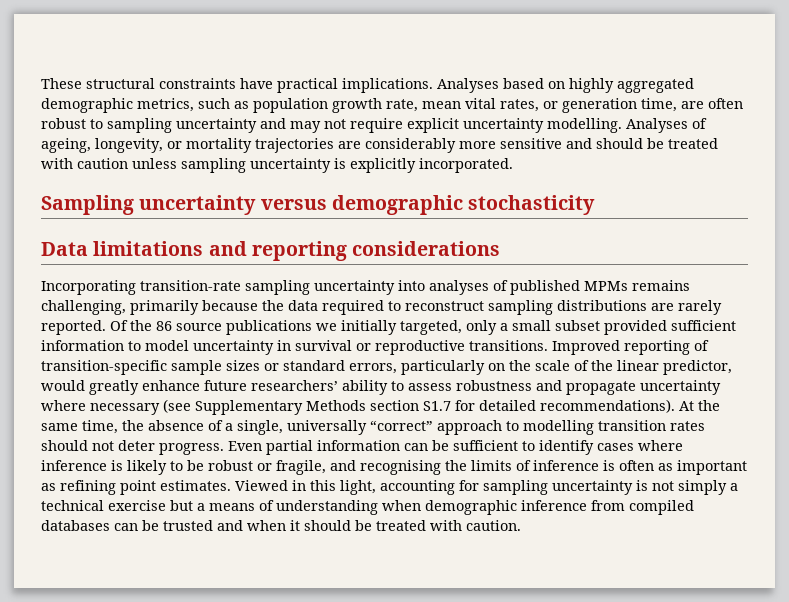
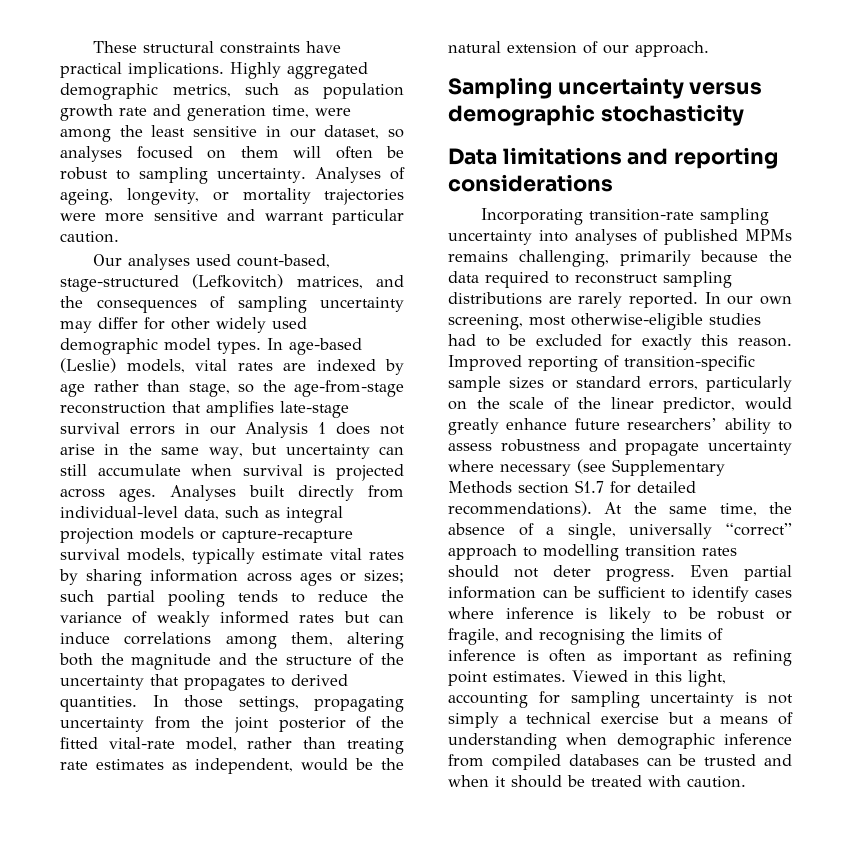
- Analyses based on highly aggregated demographic metrics, such as population growth rate, mean vital rates, or generation time, are often robust to sampling uncertainty and may not require explicit uncertainty modelling.
+ Highly aggregated demographic metrics, such as population growth rate and generation time, were among the least sensitive in our dataset, so analyses focused on them will often be robust to sampling uncertainty.
- Analyses of ageing, longevity, or mortality trajectories are considerably more sensitive and should be treated with caution unless sampling uncertainty is explicitly incorporated.
+ Analyses of ageing, longevity, or mortality trajectories were more sensitive and warrant particular caution.
+ Our analyses used count-based, stage-structured (Lefkovitch) matrices, and the consequences of sampling uncertainty may differ for other widely used demographic model types. In age-based (Leslie) models, vital rates are indexed by age rather than stage, so the age-from-stage reconstruction that amplifies late-stage survival errors in our Analysis 1 does not arise in the same way, but uncertainty can still accumulate when survival is projected across ages. Analyses built directly from individual-level data, such as integral projection models or capture-recapture survival models, typically estimate vital rates by sharing information across ages or sizes; such partial pooling tends to reduce the variance of weakly informed rates but can induce correlations among them, altering both the magnitude and the structure of the uncertainty that propagates to derived quantities. In those settings, propagating uncertainty from the joint posterior of the fitted vital-rate model, rather than treating rate estimates as independent, would be the natural extension of our approach.
- Of the 86 source publications we initially targeted, only a small subset provided sufficient information to model uncertainty in survival or reproductive transitions.
+ In our own screening, most otherwise-eligible studies had to be excluded for exactly this reason.

